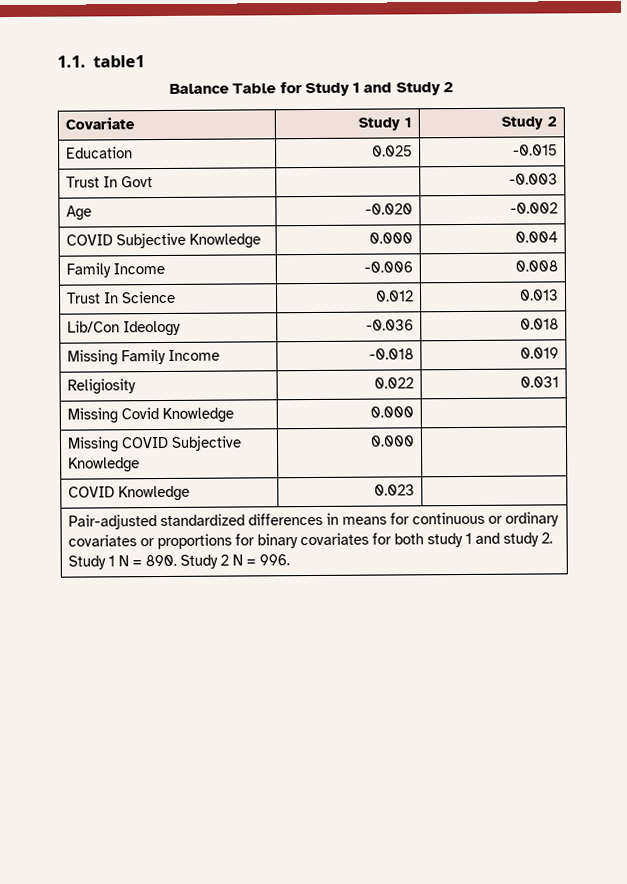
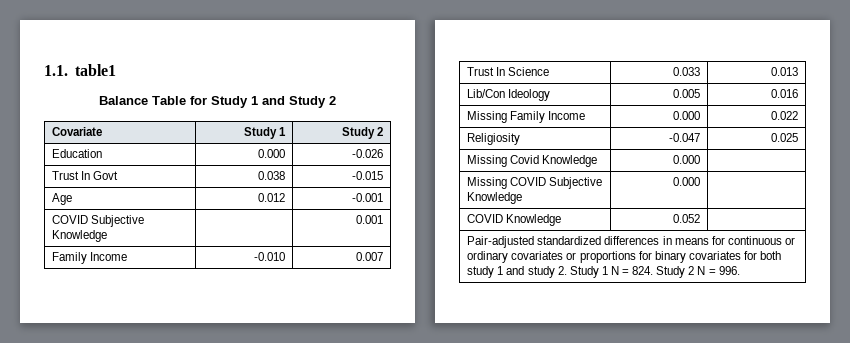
- Education | 0.025 | -0.015
+ Education | 0.000 | -0.026
- Trust In Govt | | -0.003
+ Trust In Govt | 0.038 | -0.015
- Age | -0.020 | -0.002
- COVID Subjective Knowledge | 0.000 | 0.004
- Family Income | -0.006 | 0.008
+ Age | 0.012 | -0.001
+ COVID Subjective Knowledge | | 0.001
+ Family Income | -0.010 | 0.007
- Trust In Science | 0.012 | 0.013
+ Trust In Science | 0.033 | 0.013
- Lib/Con Ideology | -0.036 | 0.018
+ Lib/Con Ideology | 0.005 | 0.016
- Missing Family Income | -0.018 | 0.019
+ Missing Family Income | 0.000 | 0.022
- Religiosity | 0.022 | 0.031
+ Religiosity | -0.047 | 0.025
- COVID Knowledge | 0.023 |
+ COVID Knowledge | 0.052 |
- Pair-adjusted standardized differences in means for continuous or ordinary covariates or proportions for binary covariates for both study 1 and study 2. Study 1 N = 890. Study 2 N = 996.
+ Pair-adjusted standardized differences in means for continuous or ordinary covariates or proportions for binary covariates for both study 1 and study 2. Study 1 N = 824. Study 2 N = 996.

